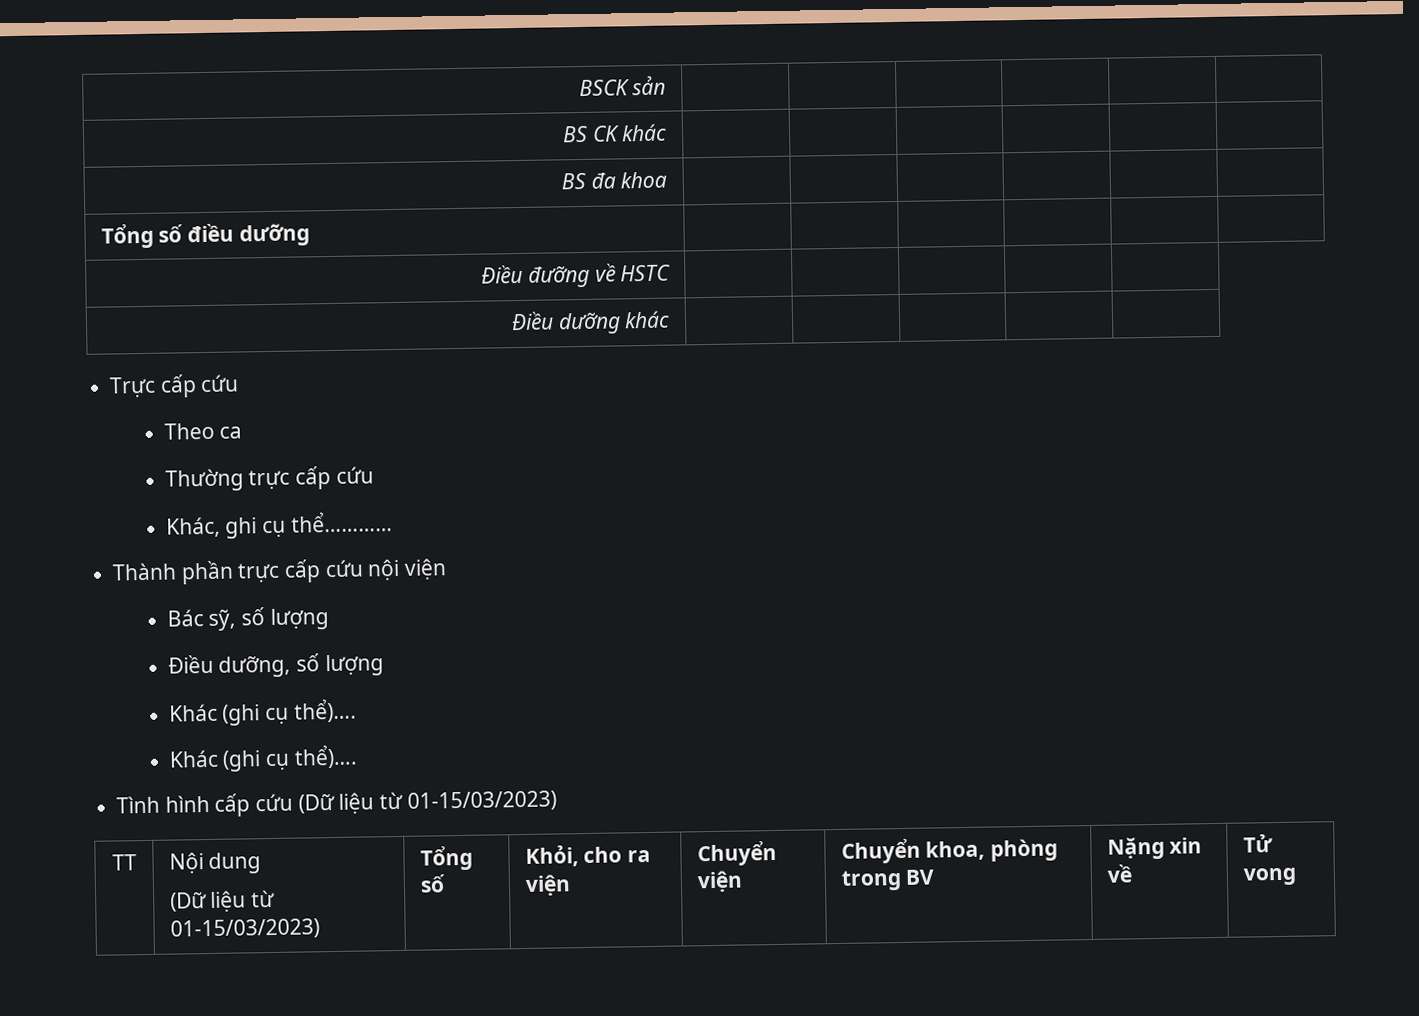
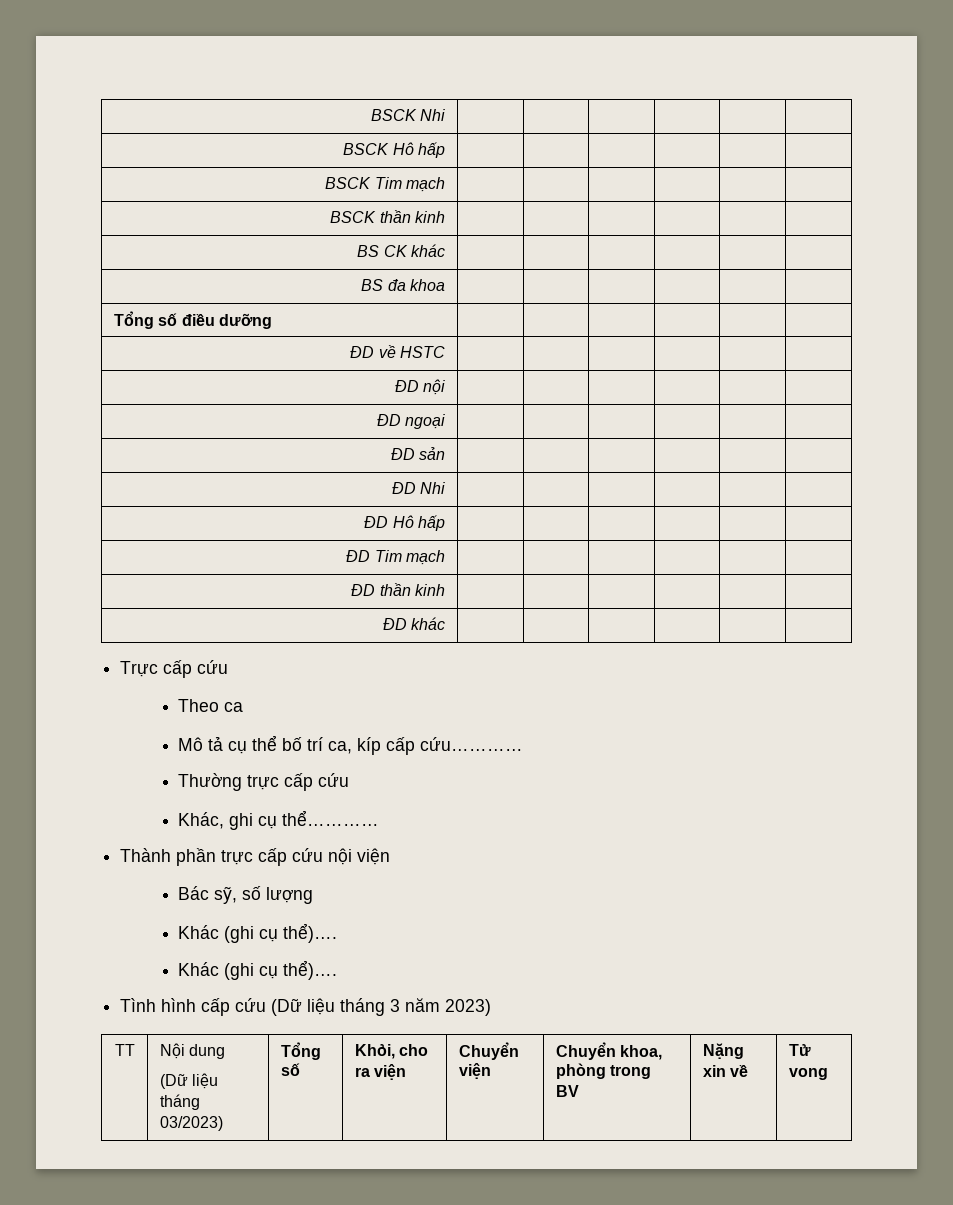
- BSCK sản | | | | | |
+ BSCK Nhi | | | | | |
+ BSCK Hô hấp | | | | | |
+ BSCK Tim mạch | | | | | |
+ BSCK thần kinh | | | | | |
- Điều đưỡng về HSTC | | | | |
- Điều dưỡng khác | | | | |
+ ĐD về HSTC | | | | | |
+ ĐD nội | | | | | |
+ ĐD ngoại | | | | | |
+ ĐD sản | | | | | |
+ ĐD Nhi | | | | | |
+ ĐD Hô hấp | | | | | |
+ ĐD Tim mạch | | | | | |
+ ĐD thần kinh | | | | | |
+ ĐD khác | | | | | |
+ Mô tả cụ thể bố trí ca, kíp cấp cứu…………
- Điều dưỡng, số lượng
- Tình hình cấp cứu (Dữ liệu từ 01-15/03/2023)
+ Tình hình cấp cứu (Dữ liệu tháng 3 năm 2023)
  TT | Nội dung
- (Dữ liệu từ 01-15/03/2023) | Tổng số | Khỏi, cho ra viện | Chuyển viện | Chuyển khoa, phòng trong BV | Nặng xin về | Tử vong
+ (Dữ liệu tháng 03/2023) | Tổng số | Khỏi, cho ra viện | Chuyển viện | Chuyển khoa, phòng trong BV | Nặng xin về | Tử vong

